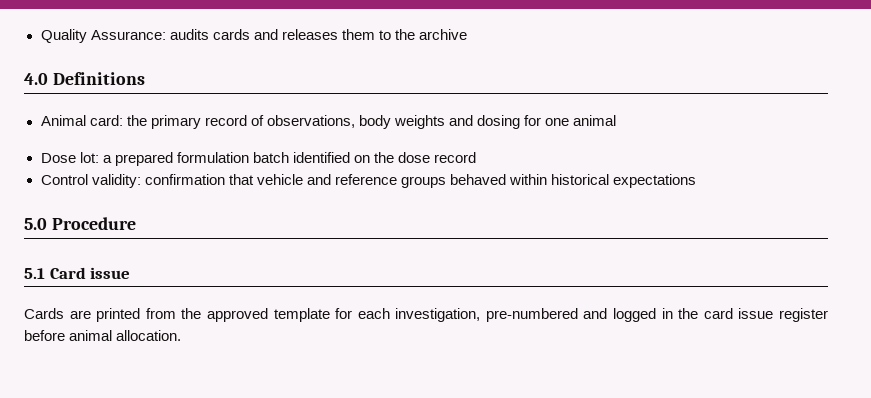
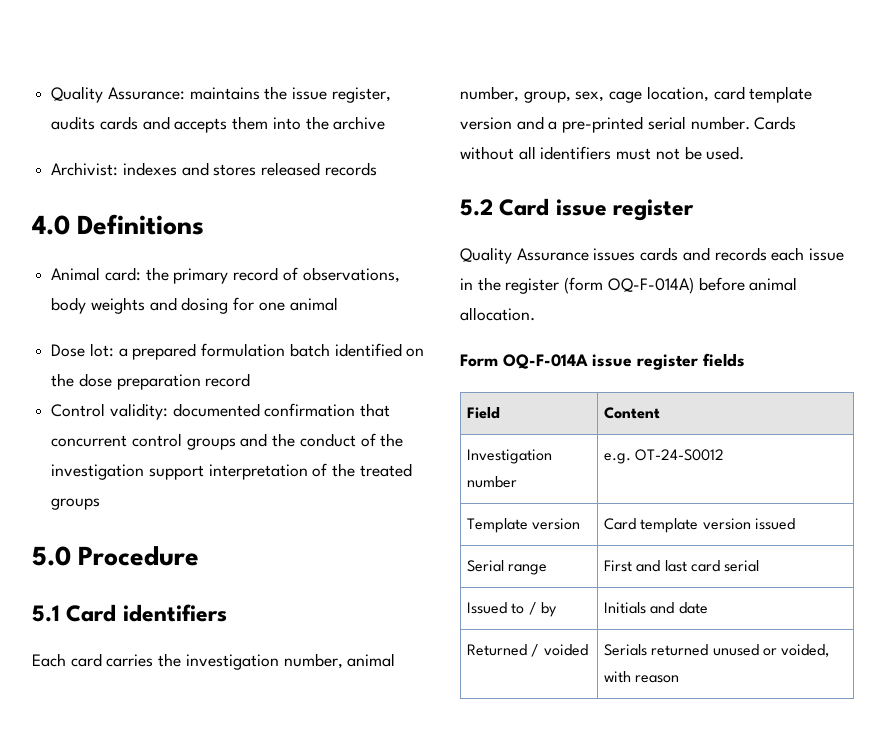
- Quality Assurance: audits cards and releases them to the archive
+ Quality Assurance: maintains the issue register, audits cards and accepts them into the archive
+ Archivist: indexes and stores released records
- Dose lot: a prepared formulation batch identified on the dose record
+ Dose lot: a prepared formulation batch identified on the dose preparation record
- Control validity: confirmation that vehicle and reference groups behaved within historical expectations
+ Control validity: documented confirmation that concurrent control groups and the conduct of the investigation support interpretation of the treated groups
  5.0 Procedure
- 5.1 Card issue
- Cards are printed from the approved template for each investigation, pre-numbered and logged in the card issue register before animal allocation.
+ 5.1 Card identifiers
+ Each card carries the investigation number, animal number, group, sex, cage location, card template version and a pre-printed serial number. Cards without all identifiers must not be used.
+ 5.2 Card issue register
+ Quality Assurance issues cards and records each issue in the register (form OQ-F-014A) before animal allocation.
+ Form OQ-F-014A issue register fields
+ Field | Content
+ Investigation number | e.g. OT-24-S0012
+ Template version | Card template version issued
+ Serial range | First and last card serial
+ Issued to / by | Initials and date
+ Returned / voided | Serials returned unused or voided, with reason

